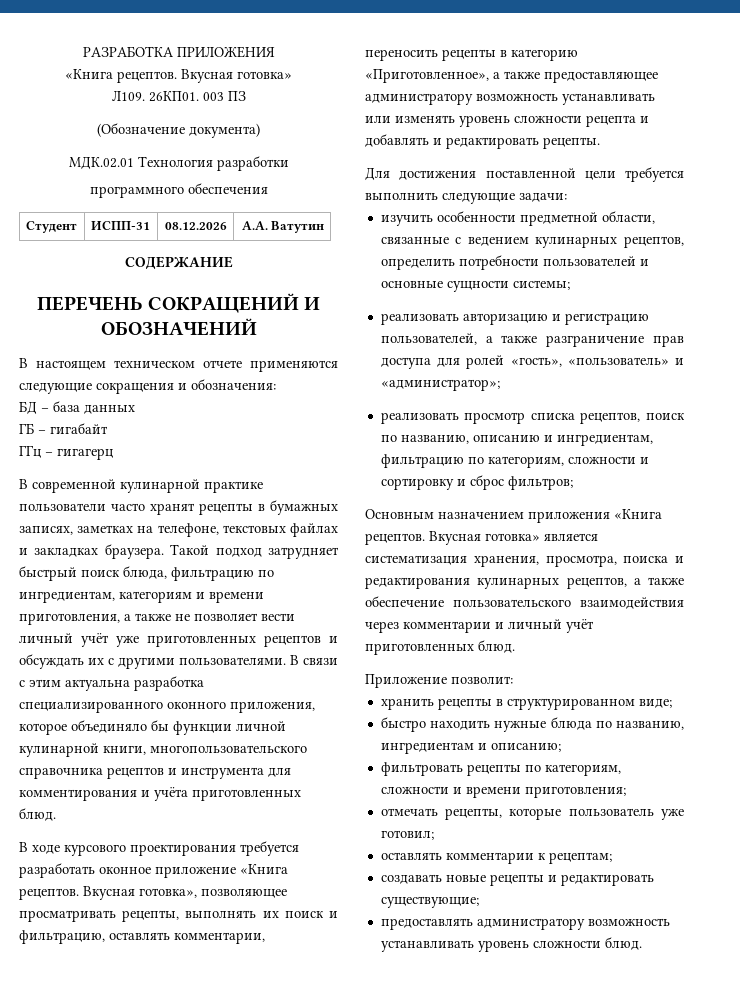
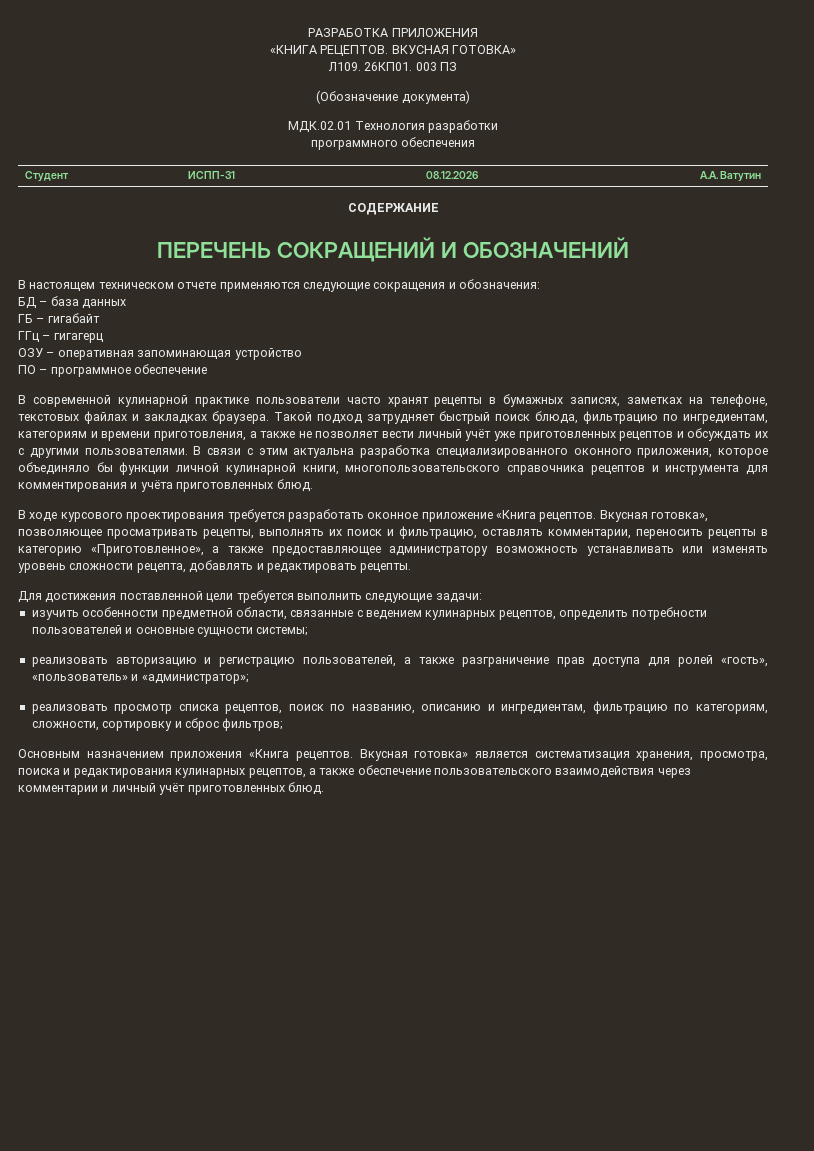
  РАЗРАБОТКА ПРИЛОЖЕНИЯ
- «Книга рецептов. Вкусная готовка»
+ «КНИГА РЕЦЕПТОВ. ВКУСНАЯ ГОТОВКА»
+ ОЗУ – оперативная запоминающая устройство
+ ПО – программное обеспечение
- Вкусная готовка», позволяющее просматривать рецепты, выполнять их поиск и фильтрацию, оставлять комментарии, переносить рецепты в категорию «Приготовленное», а также предоставляющее администратору возможность устанавливать или изменять уровень сложности рецепта и добавлять и редактировать рецепты.
+ Вкусная готовка», позволяющее просматривать рецепты, выполнять их поиск и фильтрацию, оставлять комментарии, переносить рецепты в категорию «Приготовленное», а также предоставляющее администратору возможность устанавливать или изменять уровень сложности рецепта, добавлять и редактировать рецепты.
- реализовать просмотр списка рецептов, поиск по названию, описанию и ингредиентам, фильтрацию по категориям, сложности и сортировку и сброс фильтров;
+ реализовать просмотр списка рецептов, поиск по названию, описанию и ингредиентам, фильтрацию по категориям, сложности, сортировку и сброс фильтров;
- Приложение позволит:
- хранить рецепты в структурированном виде;
- быстро находить нужные блюда по названию, ингредиентам и описанию;
- фильтровать рецепты по категориям, сложности и времени приготовления;
- отмечать рецепты, которые пользователь уже готовил;
- оставлять комментарии к рецептам;
- создавать новые рецепты и редактировать существующие;
- предоставлять администратору возможность устанавливать уровень сложности блюд.

